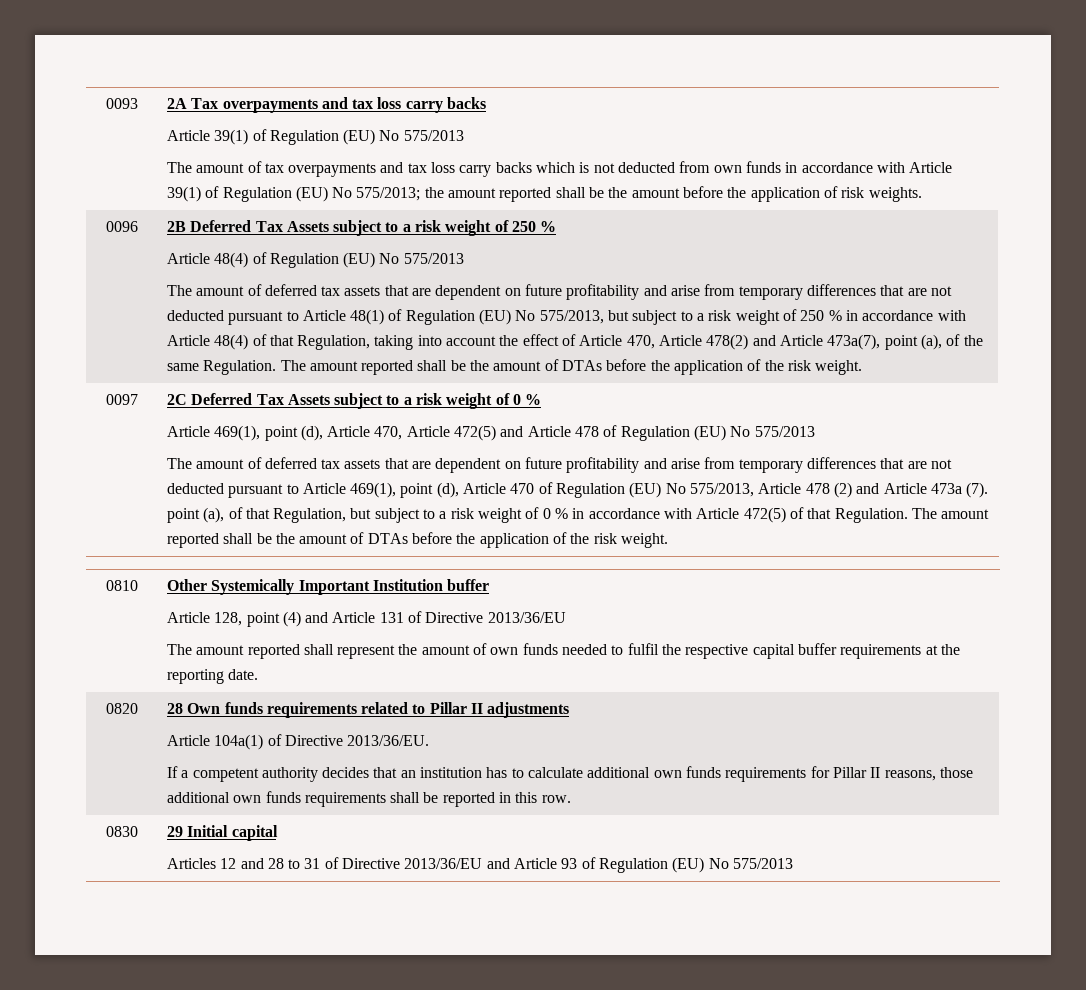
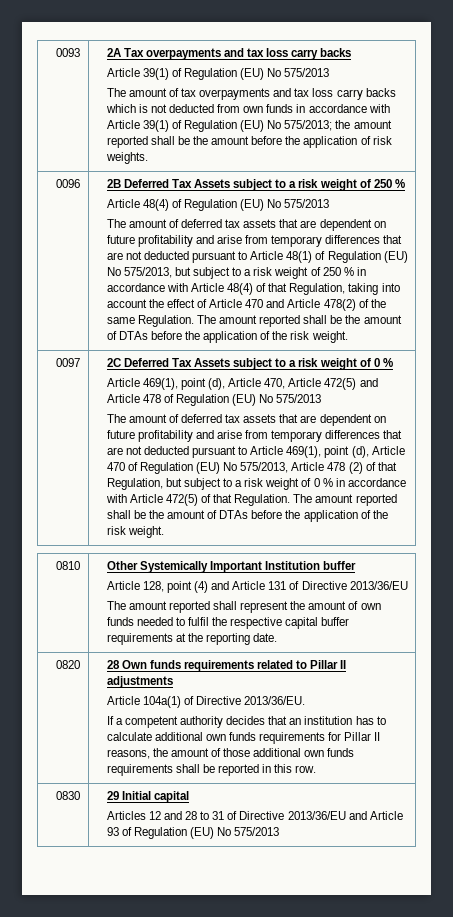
- The amount of deferred tax assets that are dependent on future profitability and arise from temporary differences that are not deducted pursuant to Article 48(1) of Regulation (EU) No 575/2013, but subject to a risk weight of 250 % in accordance with Article 48(4) of that Regulation, taking into account the effect of Article 470, Article 478(2) and Article 473a(7), point (a), of the same Regulation.
+ The amount of deferred tax assets that are dependent on future profitability and arise from temporary differences that are not deducted pursuant to Article 48(1) of Regulation (EU) No 575/2013, but subject to a risk weight of 250 % in accordance with Article 48(4) of that Regulation, taking into account the effect of Article 470 and Article 478(2) of the same Regulation.
- The amount of deferred tax assets that are dependent on future profitability and arise from temporary differences that are not deducted pursuant to Article 469(1), point (d), Article 470 of Regulation (EU) No 575/2013, Article 478 (2) and Article 473a (7). point (a), of that Regulation, but subject to a risk weight of 0 % in accordance with Article 472(5) of that Regulation.
+ The amount of deferred tax assets that are dependent on future profitability and arise from temporary differences that are not deducted pursuant to Article 469(1), point (d), Article 470 of Regulation (EU) No 575/2013, Article 478 (2) of that Regulation, but subject to a risk weight of 0 % in accordance with Article 472(5) of that Regulation.
- If a competent authority decides that an institution has to calculate additional own funds requirements for Pillar II reasons, those additional own funds requirements shall be reported in this row.
+ If a competent authority decides that an institution has to calculate additional own funds requirements for Pillar II reasons, the amount of those additional own funds requirements shall be reported in this row.

